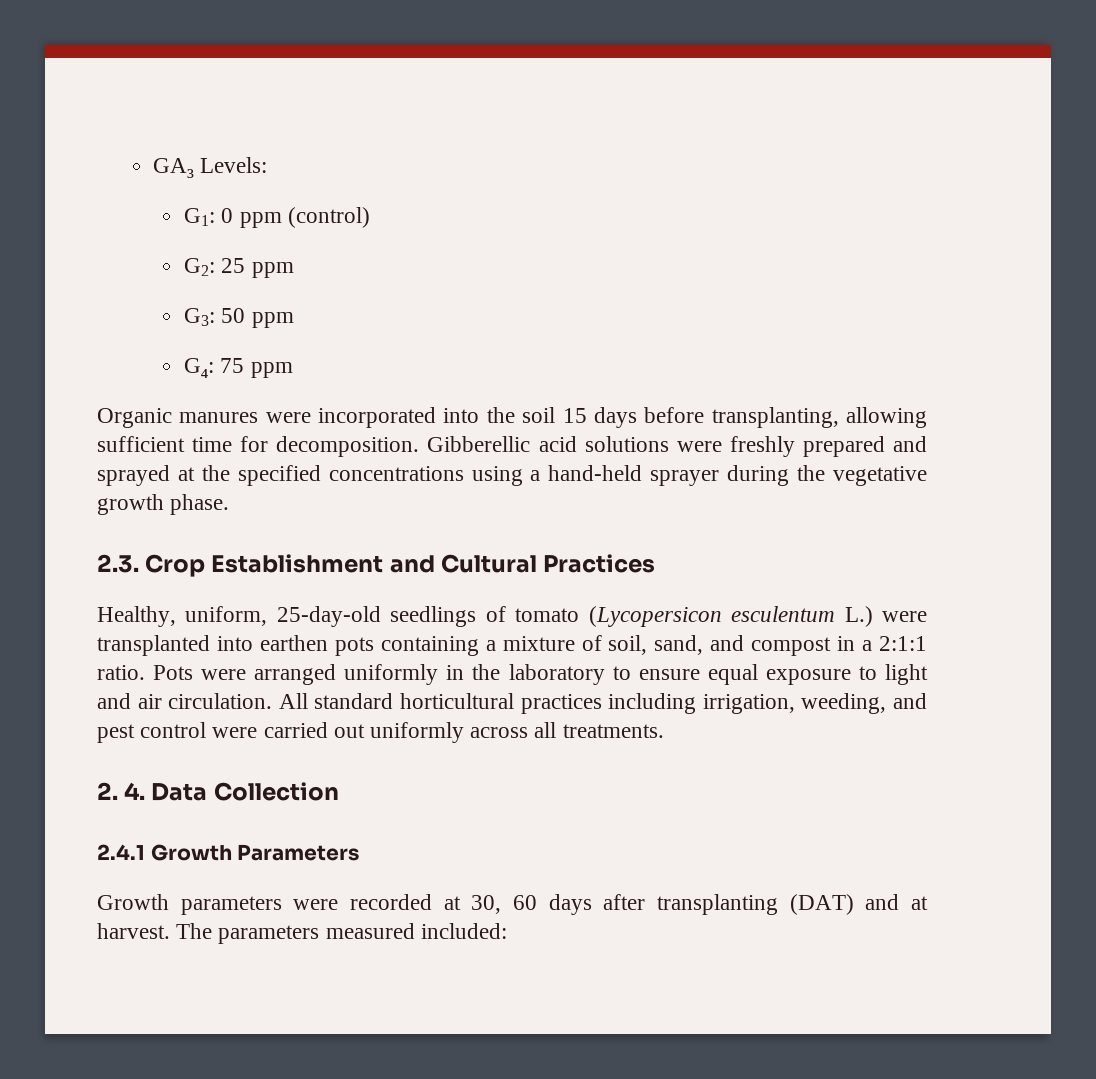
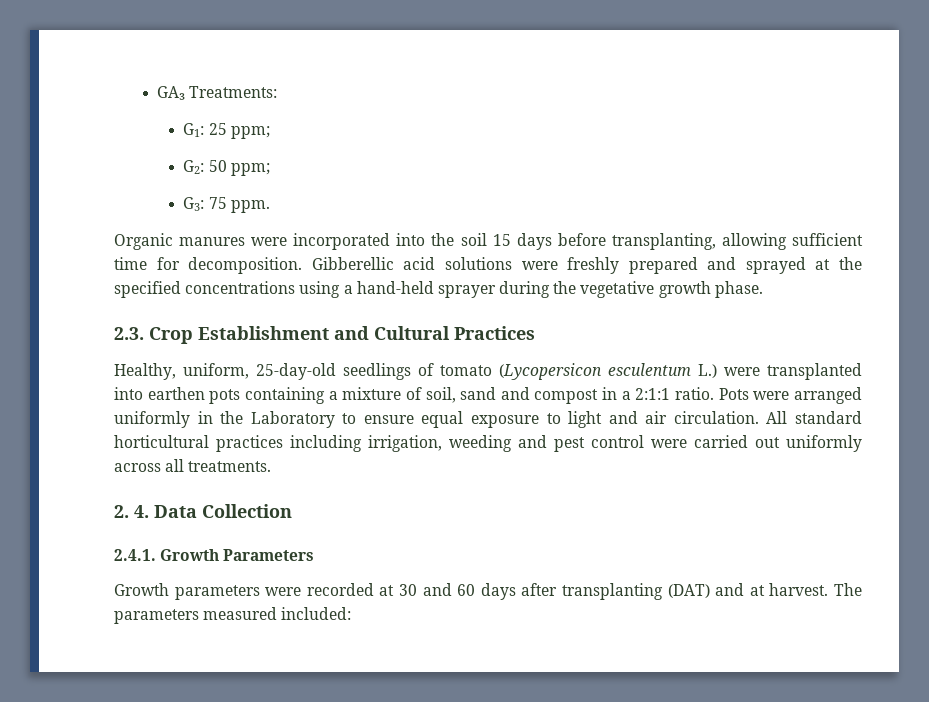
- GA₃ Levels:
+ GA₃ Treatments:
- G1: 0 ppm (control)
+ G1: 25 ppm;
- G2: 25 ppm
+ G2: 50 ppm;
- G3: 50 ppm
- G₄: 75 ppm
+ G3: 75 ppm.
- Healthy, uniform, 25-day-old seedlings of tomato (Lycopersicon esculentum L.) were transplanted into earthen pots containing a mixture of soil, sand, and compost in a 2:1:1 ratio.
+ Healthy, uniform, 25-day-old seedlings of tomato (Lycopersicon esculentum L.) were transplanted into earthen pots containing a mixture of soil, sand and compost in a 2:1:1 ratio.
- Pots were arranged uniformly in the laboratory to ensure equal exposure to light and air circulation.
+ Pots were arranged uniformly in the Laboratory to ensure equal exposure to light and air circulation.
- All standard horticultural practices including irrigation, weeding, and pest control were carried out uniformly across all treatments.
+ All standard horticultural practices including irrigation, weeding and pest control were carried out uniformly across all treatments.
- 2.4.1 Growth Parameters
+ 2.4.1. Growth Parameters
- Growth parameters were recorded at 30, 60 days after transplanting (DAT) and at harvest.
+ Growth parameters were recorded at 30 and 60 days after transplanting (DAT) and at harvest.

